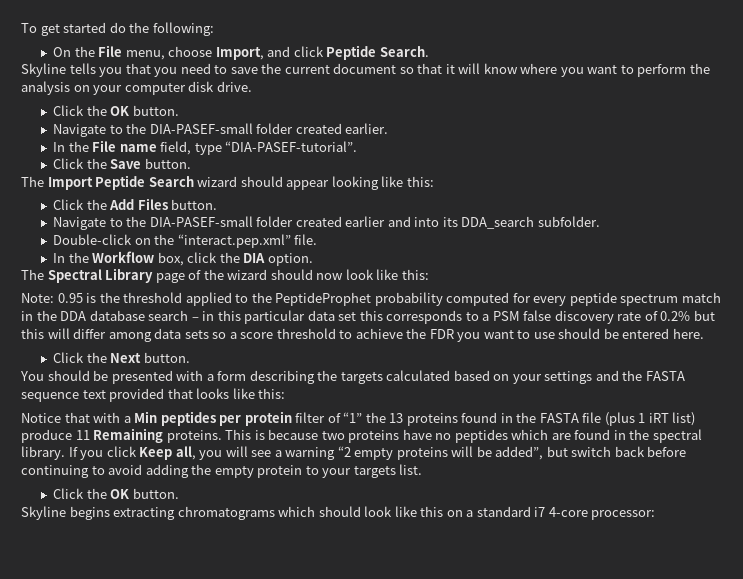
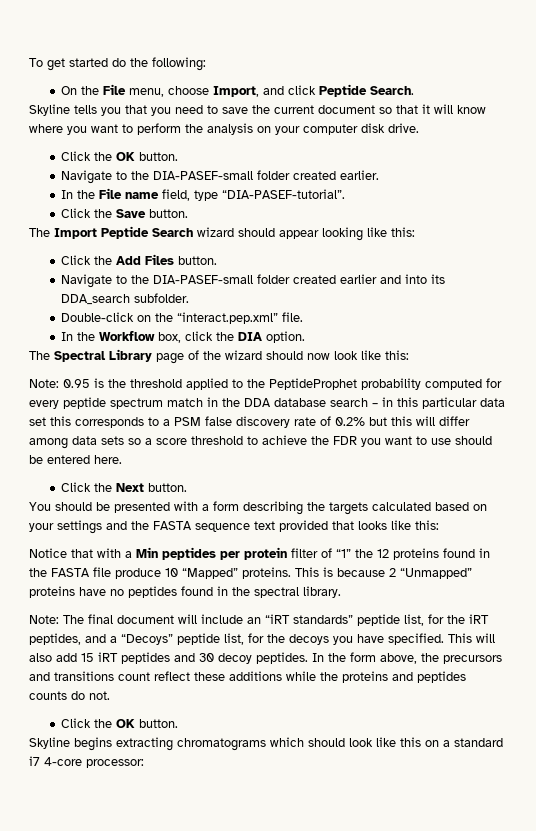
- Notice that with a Min peptides per protein filter of “1” the 13 proteins found in the FASTA file (plus 1 iRT list) produce 11 Remaining proteins.
+ Notice that with a Min peptides per protein filter of “1” the 12 proteins found in the FASTA file produce 10 “Mapped” proteins.
- This is because two proteins have no peptides which are found in the spectral library. If you click Keep all, you will see a warning “2 empty proteins will be added”, but switch back before continuing to avoid adding the empty protein to your targets list.
+ This is because 2 “Unmapped” proteins have no peptides found in the spectral library.
+ Note: The final document will include an “iRT standards” peptide list, for the iRT peptides, and a “Decoys” peptide list, for the decoys you have specified. This will also add 15 iRT peptides and 30 decoy peptides. In the form above, the precursors and transitions count reflect these additions while the proteins and peptides counts do not.

